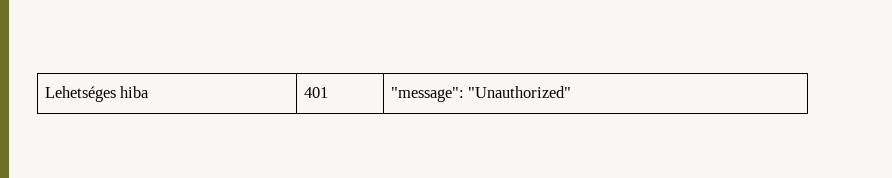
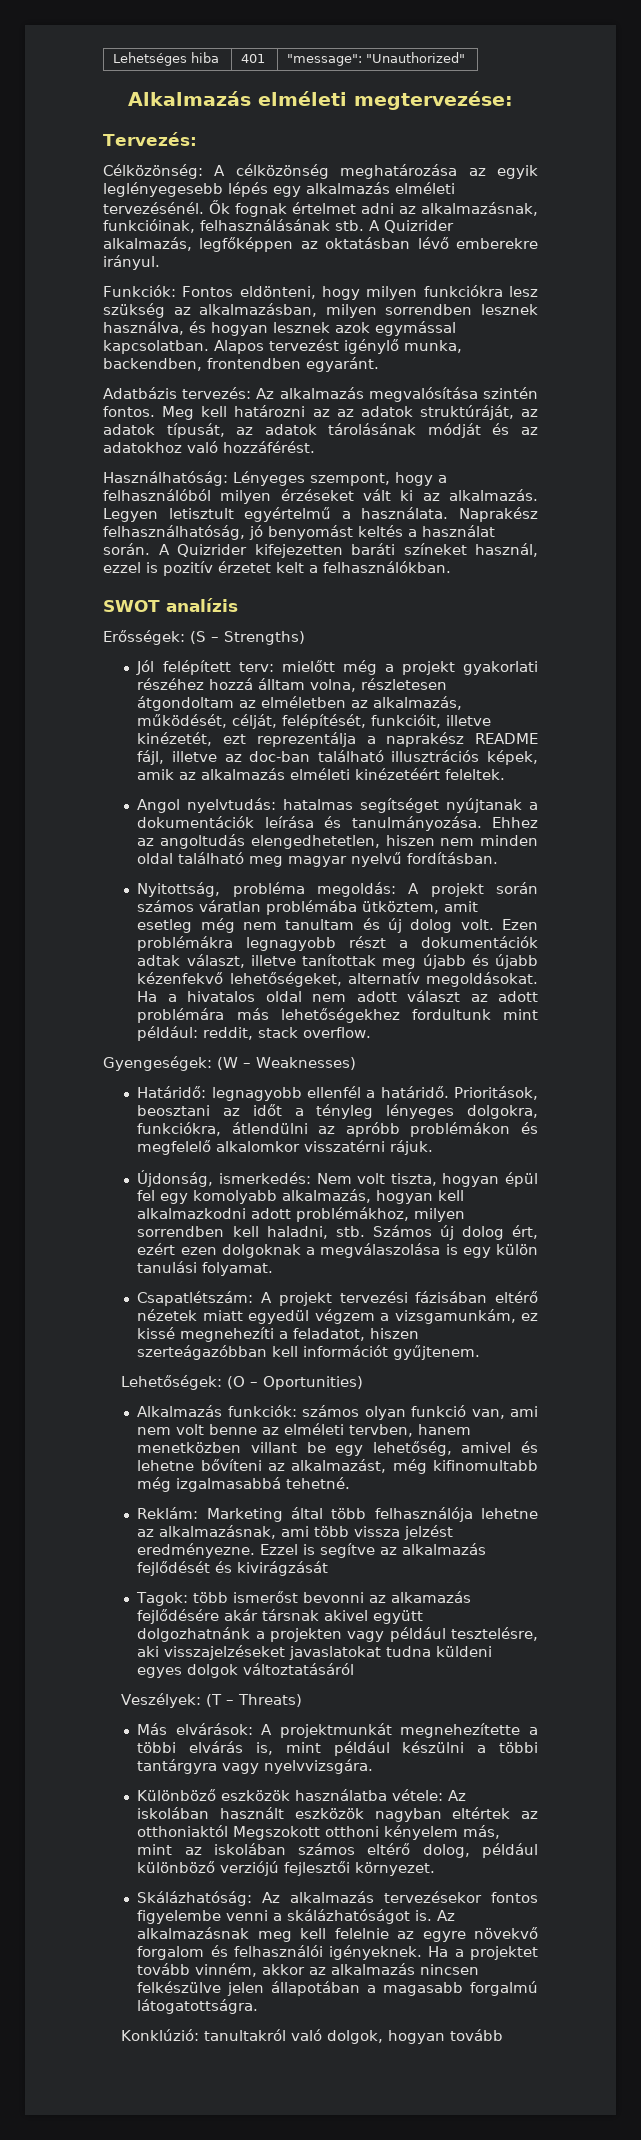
+ Alkalmazás elméleti megtervezése:
+ Tervezés:
+ Célközönség: A célközönség meghatározása az egyik leglényegesebb lépés egy alkalmazás elméleti tervezésénél. Ők fognak értelmet adni az alkalmazásnak, funkcióinak, felhasználásának stb. A Quizrider alkalmazás, legfőképpen az oktatásban lévő emberekre irányul.
+ Funkciók: Fontos eldönteni, hogy milyen funkciókra lesz szükség az alkalmazásban, milyen sorrendben lesznek használva, és hogyan lesznek azok egymással kapcsolatban. Alapos tervezést igénylő munka, backendben, frontendben egyaránt.
+ Adatbázis tervezés: Az alkalmazás megvalósítása szintén fontos. Meg kell határozni az az adatok struktúráját, az adatok típusát, az adatok tárolásának módját és az adatokhoz való hozzáférést.
+ Használhatóság: Lényeges szempont, hogy a felhasználóból milyen érzéseket vált ki az alkalmazás. Legyen letisztult egyértelmű a használata. Naprakész felhasználhatóság, jó benyomást keltés a használat során. A Quizrider kifejezetten baráti színeket használ, ezzel is pozitív érzetet kelt a felhasználókban.
+ SWOT analízis
+ Erősségek: (S – Strengths)
+ Jól felépített terv: mielőtt még a projekt gyakorlati részéhez hozzá álltam volna, részletesen átgondoltam az elméletben az alkalmazás, működését, célját, felépítését, funkcióit, illetve kinézetét, ezt reprezentálja a naprakész README fájl, illetve az doc-ban található illusztrációs képek, amik az alkalmazás elméleti kinézetéért feleltek.
+ Angol nyelvtudás: hatalmas segítséget nyújtanak a dokumentációk leírása és tanulmányozása. Ehhez az angoltudás elengedhetetlen, hiszen nem minden oldal található meg magyar nyelvű fordításban.
+ Nyitottság, probléma megoldás: A projekt során számos váratlan problémába ütköztem, amit esetleg még nem tanultam és új dolog volt. Ezen problémákra legnagyobb részt a dokumentációk adtak választ, illetve tanítottak meg újabb és újabb kézenfekvő lehetőségeket, alternatív megoldásokat. Ha a hivatalos oldal nem adott választ az adott problémára más lehetőségekhez fordultunk mint például: reddit, stack overflow.
+ Gyengeségek: (W – Weaknesses)
+ Határidő: legnagyobb ellenfél a határidő. Prioritások, beosztani az időt a tényleg lényeges dolgokra, funkciókra, átlendülni az apróbb problémákon és megfelelő alkalomkor visszatérni rájuk.
+ Újdonság, ismerkedés: Nem volt tiszta, hogyan épül fel egy komolyabb alkalmazás, hogyan kell alkalmazkodni adott problémákhoz, milyen sorrendben kell haladni, stb. Számos új dolog ért, ezért ezen dolgoknak a megválaszolása is egy külön tanulási folyamat.
+ Csapatlétszám: A projekt tervezési fázisában eltérő nézetek miatt egyedül végzem a vizsgamunkám, ez kissé megnehezíti a feladatot, hiszen szerteágazóbban kell információt gyűjtenem.
+ Lehetőségek: (O – Oportunities)
+ Alkalmazás funkciók: számos olyan funkció van, ami nem volt benne az elméleti tervben, hanem menetközben villant be egy lehetőség, amivel és lehetne bővíteni az alkalmazást, még kifinomultabb még izgalmasabbá tehetné.
+ Reklám: Marketing által több felhasználója lehetne az alkalmazásnak, ami több vissza jelzést eredményezne. Ezzel is segítve az alkalmazás fejlődését és kivirágzását
+ Tagok: több ismerőst bevonni az alkamazás fejlődésére akár társnak akivel együtt dolgozhatnánk a projekten vagy például tesztelésre, aki visszajelzéseket javaslatokat tudna küldeni egyes dolgok változtatásáról
+ Veszélyek: (T – Threats)
+ Más elvárások: A projektmunkát megnehezítette a többi elvárás is, mint például készülni a többi tantárgyra vagy nyelvvizsgára.
+ Különböző eszközök használatba vétele: Az iskolában használt eszközök nagyban eltértek az otthoniaktól Megszokott otthoni kényelem más, mint az iskolában számos eltérő dolog, például különböző verziójú fejlesztői környezet.
+ Skálázhatóság: Az alkalmazás tervezésekor fontos figyelembe venni a skálázhatóságot is. Az alkalmazásnak meg kell felelnie az egyre növekvő forgalom és felhasználói igényeknek. Ha a projektet tovább vinném, akkor az alkalmazás nincsen felkészülve jelen állapotában a magasabb forgalmú látogatottságra.
+ Konklúzió: tanultakról való dolgok, hogyan tovább

